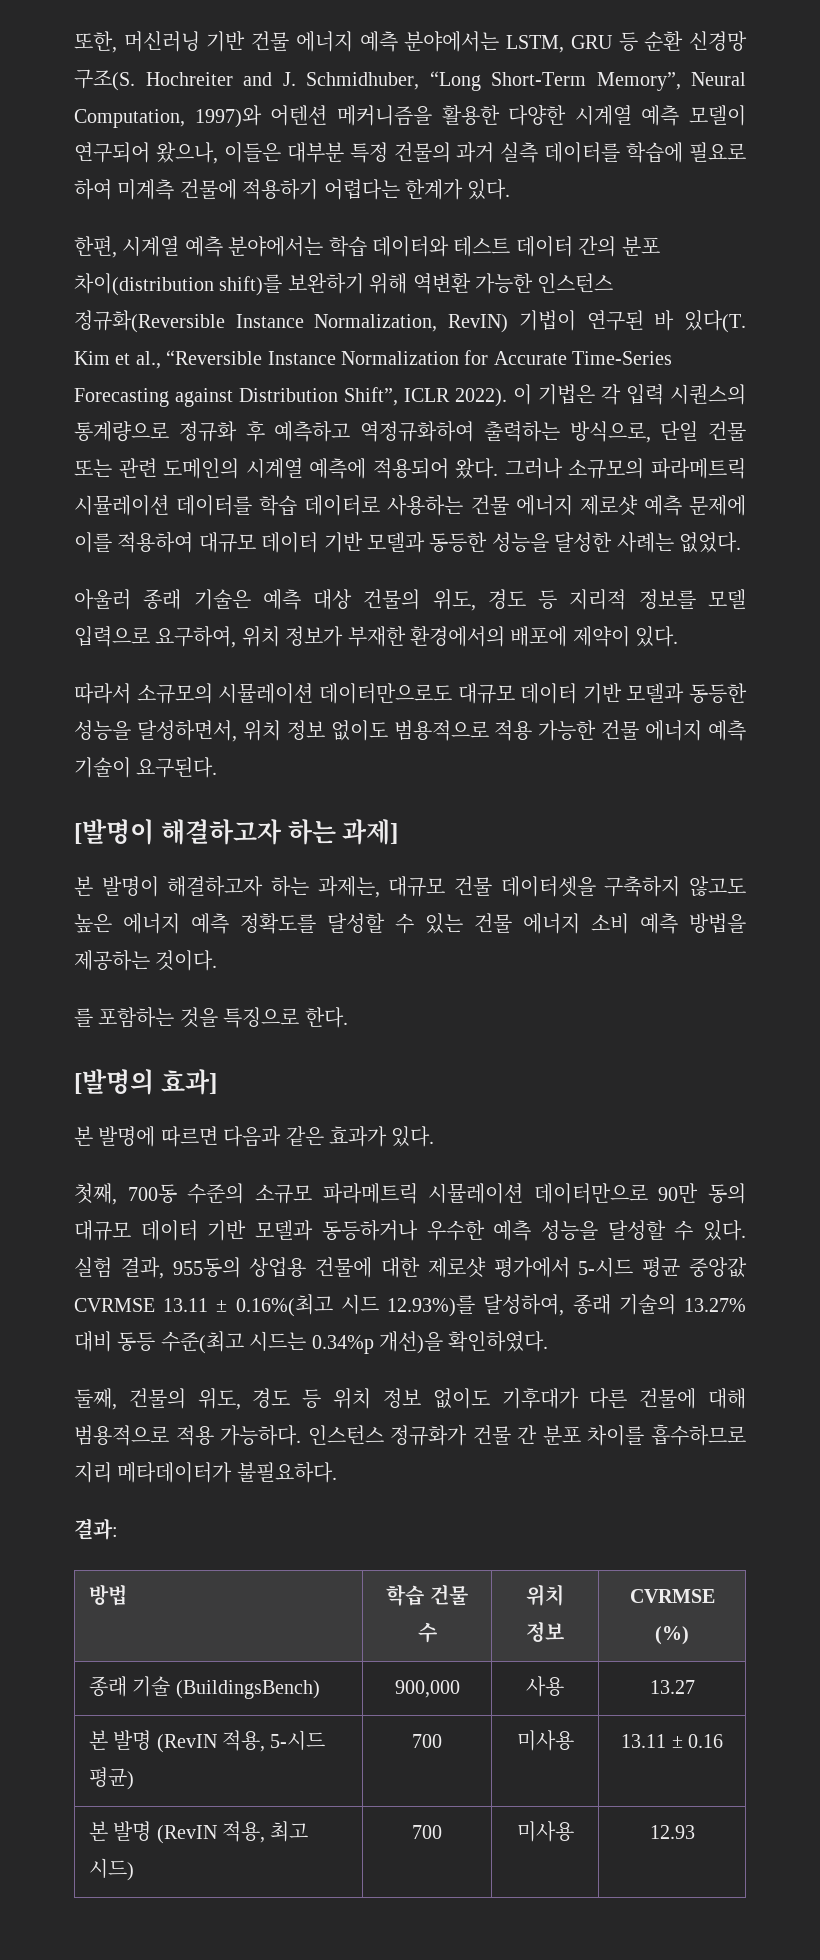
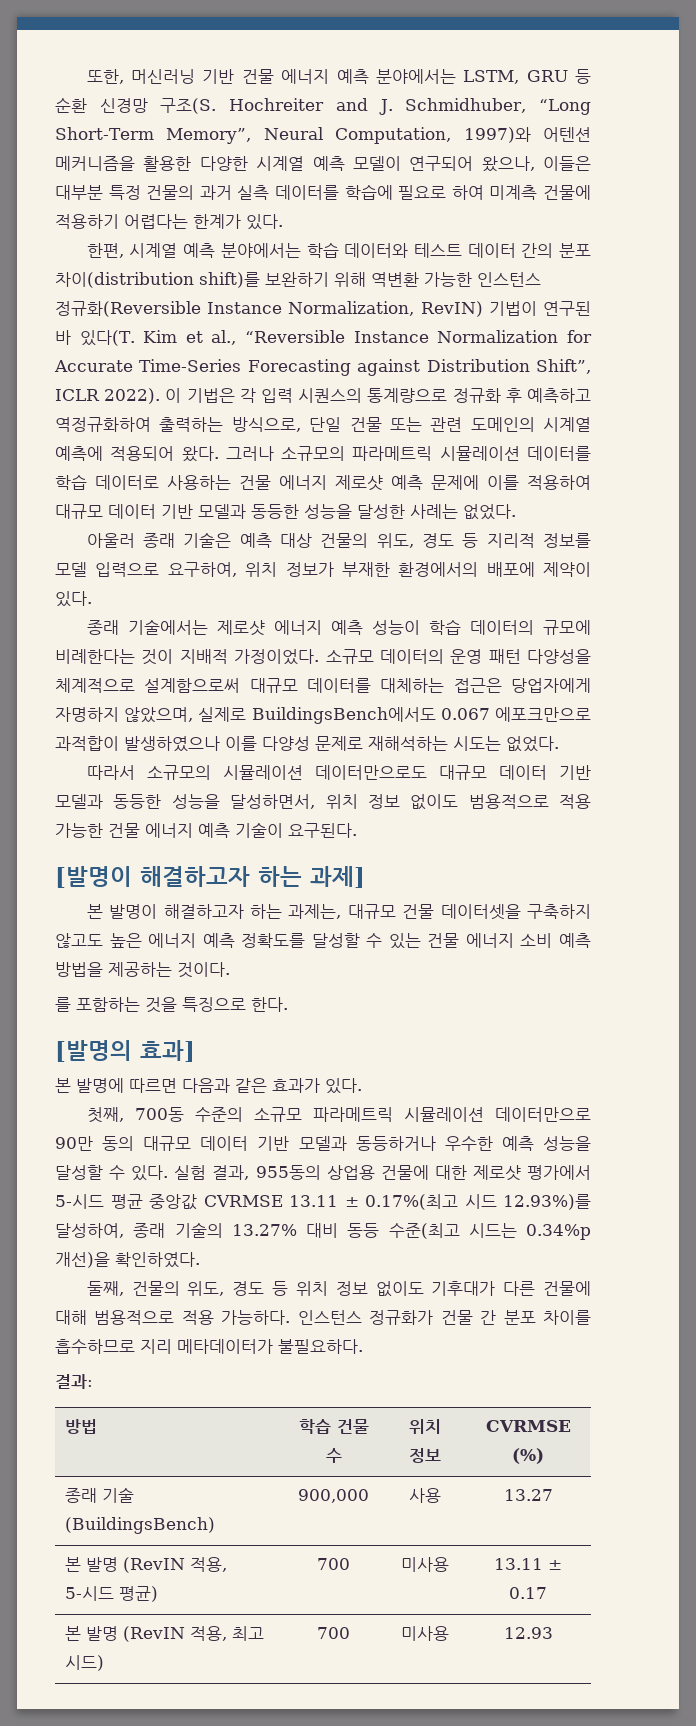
+ 종래 기술에서는 제로샷 에너지 예측 성능이 학습 데이터의 규모에 비례한다는 것이 지배적 가정이었다. 소규모 데이터의 운영 패턴 다양성을 체계적으로 설계함으로써 대규모 데이터를 대체하는 접근은 당업자에게 자명하지 않았으며, 실제로 BuildingsBench에서도 0.067 에포크만으로 과적합이 발생하였으나 이를 다양성 문제로 재해석하는 시도는 없었다.
- 실험 결과, 955동의 상업용 건물에 대한 제로샷 평가에서 5-시드 평균 중앙값 CVRMSE 13.11 ± 0.16%(최고 시드 12.93%)를 달성하여, 종래 기술의 13.27% 대비 동등 수준(최고 시드는 0.34%p 개선)을 확인하였다.
+ 실험 결과, 955동의 상업용 건물에 대한 제로샷 평가에서 5-시드 평균 중앙값 CVRMSE 13.11 ± 0.17%(최고 시드 12.93%)를 달성하여, 종래 기술의 13.27% 대비 동등 수준(최고 시드는 0.34%p 개선)을 확인하였다.
- 본 발명 (RevIN 적용, 5-시드 평균) | 700 | 미사용 | 13.11 ± 0.16
+ 본 발명 (RevIN 적용, 5-시드 평균) | 700 | 미사용 | 13.11 ± 0.17

